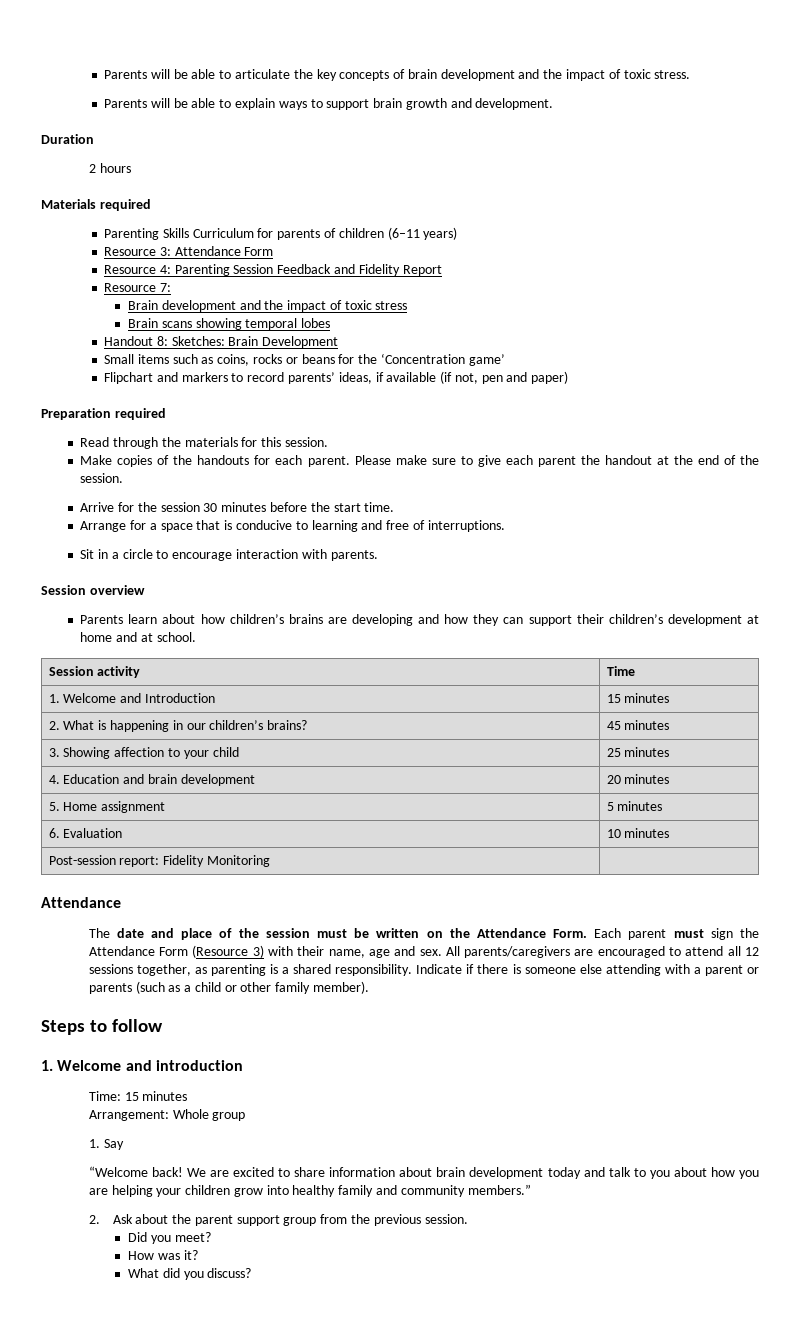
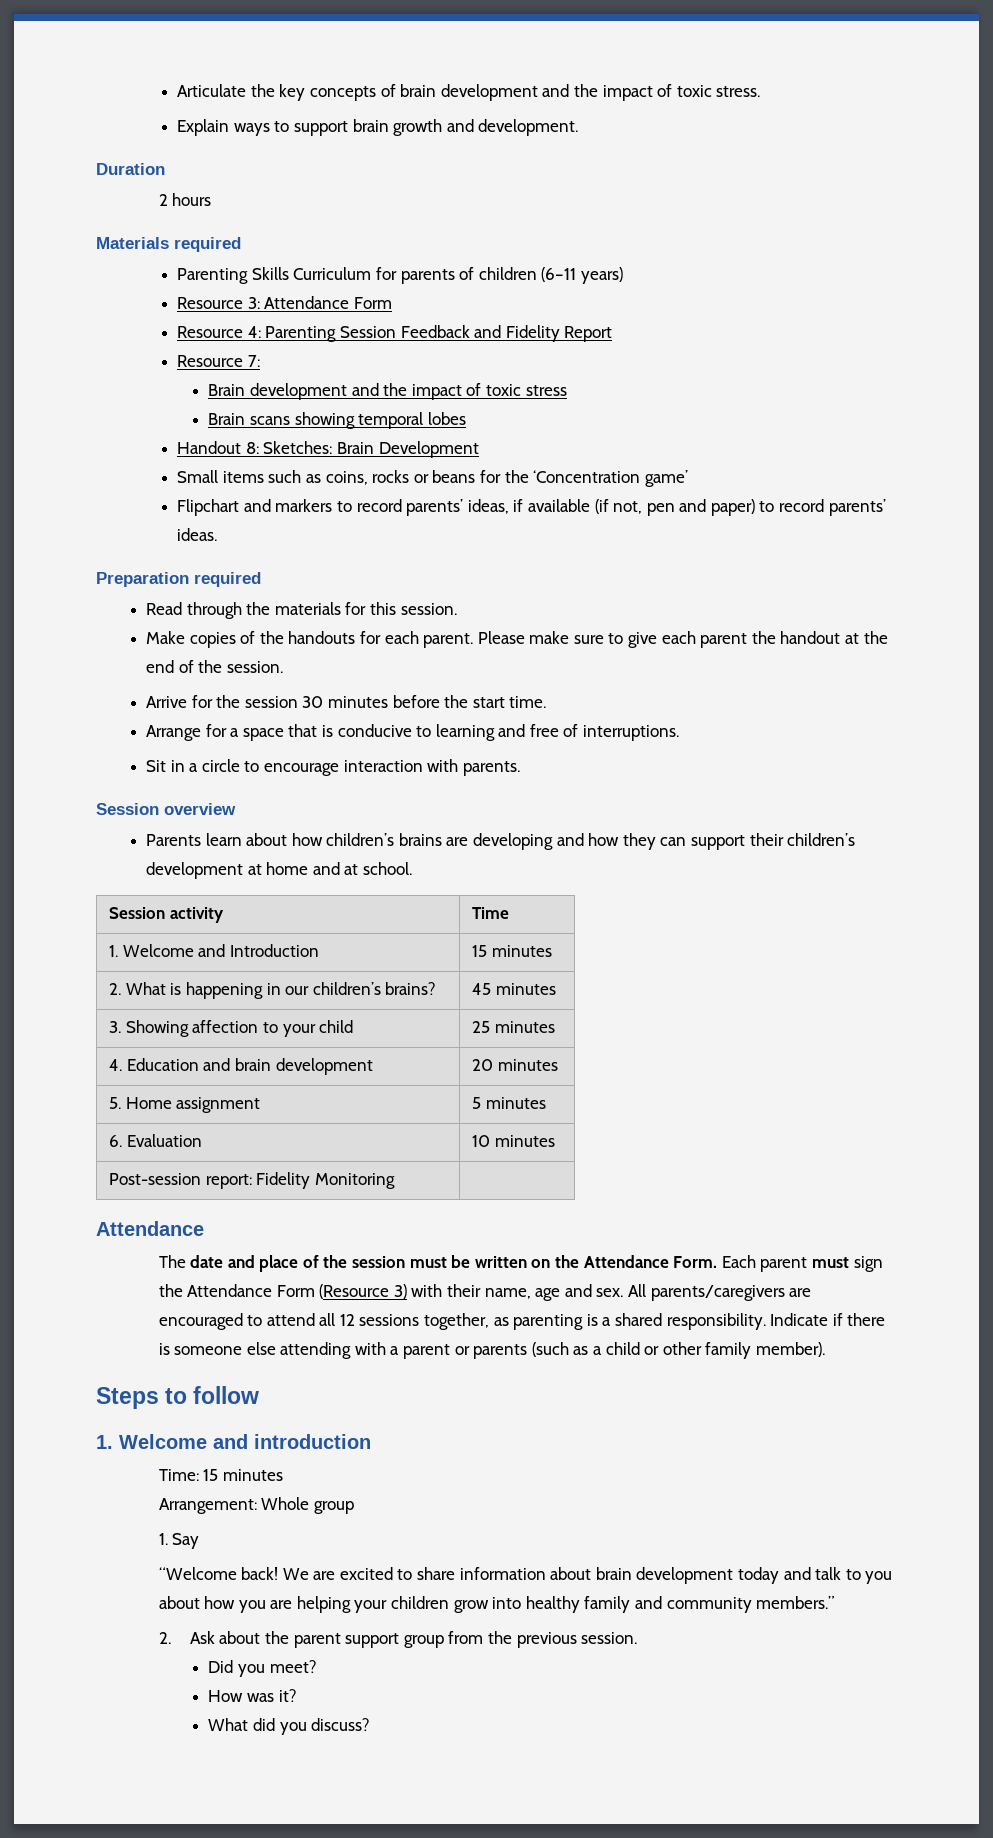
- Parents will be able to articulate the key concepts of brain development and the impact of toxic stress.
+ Articulate the key concepts of brain development and the impact of toxic stress.
- Parents will be able to explain ways to support brain growth and development.
+ Explain ways to support brain growth and development.
- Flipchart and markers to record parents’ ideas, if available (if not, pen and paper)
+ Flipchart and markers to record parents’ ideas, if available (if not, pen and paper) to record parents’ ideas.

